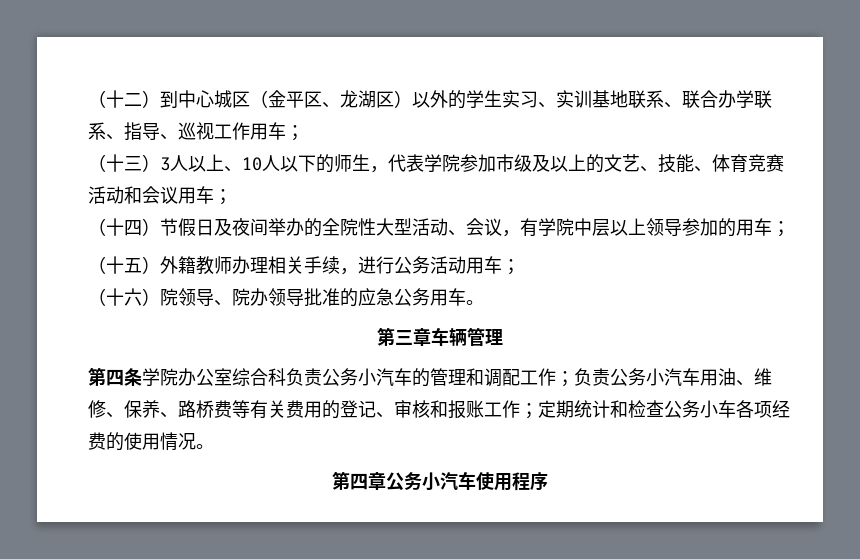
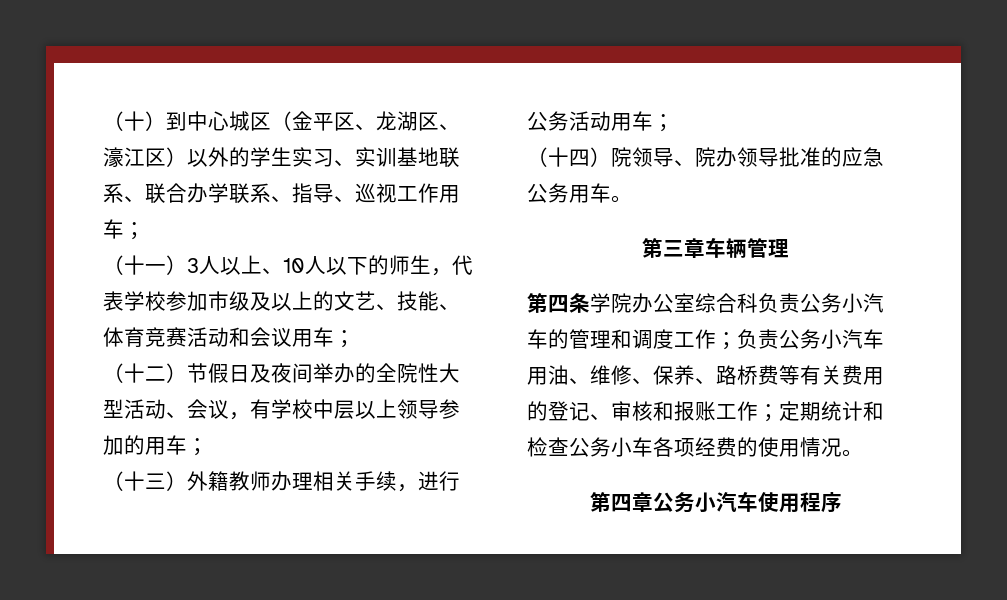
- （十二）到中心城区（金平区、龙湖区）以外的学生实习、实训基地联系、联合办学联系、指导、巡视工作用车；
+ （十）到中心城区（金平区、龙湖区、濠江区）以外的学生实习、实训基地联系、联合办学联系、指导、巡视工作用车；
- （十三）3人以上、10人以下的师生，代表学院参加市级及以上的文艺、技能、体育竞赛活动和会议用车；
+ （十一）3人以上、10人以下的师生，代表学校参加市级及以上的文艺、技能、体育竞赛活动和会议用车；
- （十四）节假日及夜间举办的全院性大型活动、会议，有学院中层以上领导参加的用车；
+ （十二）节假日及夜间举办的全院性大型活动、会议，有学校中层以上领导参加的用车；
- （十五）外籍教师办理相关手续，进行公务活动用车；
+ （十三）外籍教师办理相关手续，进行公务活动用车；
- （十六）院领导、院办领导批准的应急公务用车。
+ （十四）院领导、院办领导批准的应急公务用车。
- 第四条学院办公室综合科负责公务小汽车的管理和调配工作；负责公务小汽车用油、维修、保养、路桥费等有关费用的登记、审核和报账工作；定期统计和检查公务小车各项经费的使用情况。
+ 第四条学院办公室综合科负责公务小汽车的管理和调度工作；负责公务小汽车用油、维修、保养、路桥费等有关费用的登记、审核和报账工作；定期统计和检查公务小车各项经费的使用情况。

